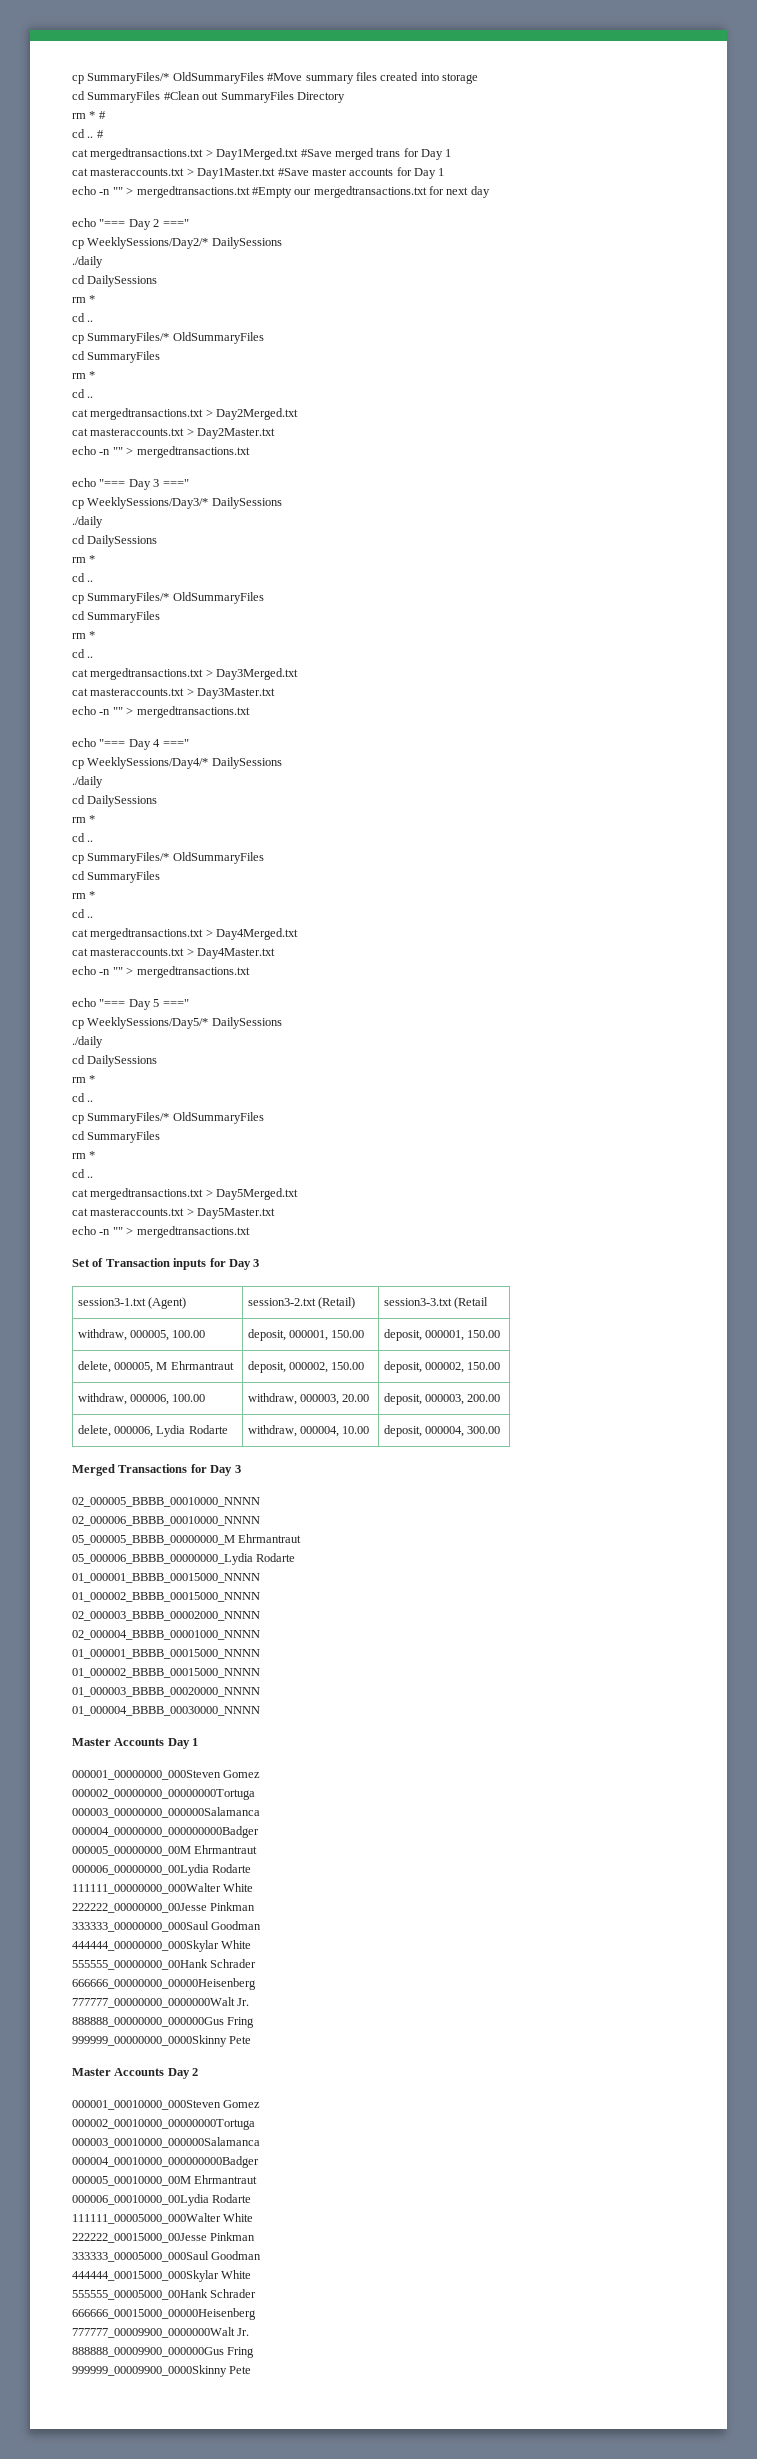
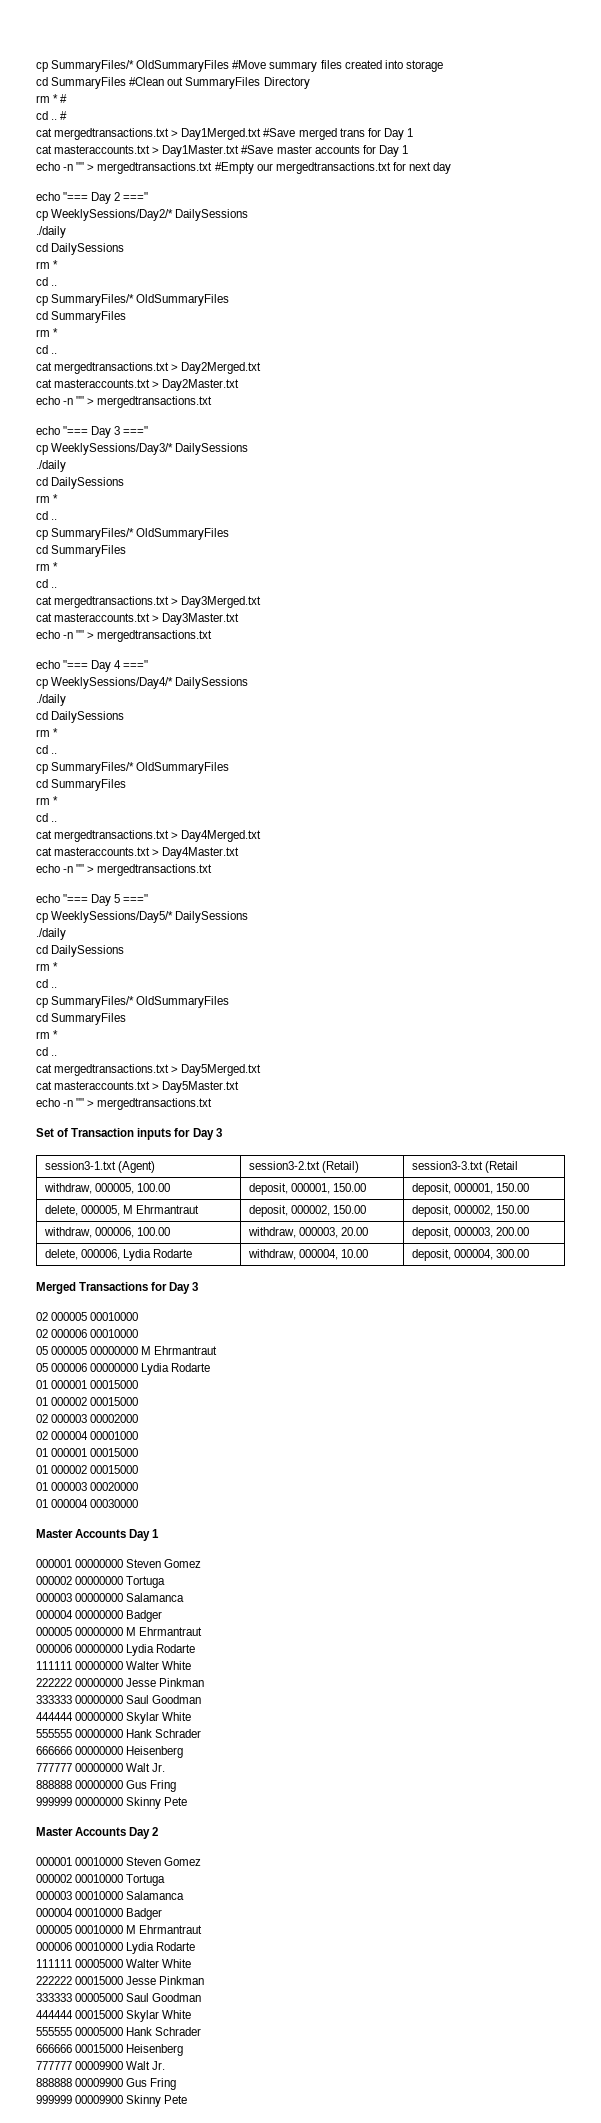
- 02_000005_BBBB_00010000_NNNN
- 02_000006_BBBB_00010000_NNNN
- 05_000005_BBBB_00000000_M Ehrmantraut
- 05_000006_BBBB_00000000_Lydia Rodarte
- 01_000001_BBBB_00015000_NNNN
- 01_000002_BBBB_00015000_NNNN
- 02_000003_BBBB_00002000_NNNN
- 02_000004_BBBB_00001000_NNNN
- 01_000001_BBBB_00015000_NNNN
- 01_000002_BBBB_00015000_NNNN
- 01_000003_BBBB_00020000_NNNN
- 01_000004_BBBB_00030000_NNNN
+ 02 000005 00010000
+ 02 000006 00010000
+ 05 000005 00000000 M Ehrmantraut
+ 05 000006 00000000 Lydia Rodarte
+ 01 000001 00015000
+ 01 000002 00015000
+ 02 000003 00002000
+ 02 000004 00001000
+ 01 000001 00015000
+ 01 000002 00015000
+ 01 000003 00020000
+ 01 000004 00030000
  Master Accounts Day 1
- 000001_00000000_000Steven Gomez
- 000002_00000000_00000000Tortuga
- 000003_00000000_000000Salamanca
- 000004_00000000_000000000Badger
- 000005_00000000_00M Ehrmantraut
- 000006_00000000_00Lydia Rodarte
- 111111_00000000_000Walter White
- 222222_00000000_00Jesse Pinkman
- 333333_00000000_000Saul Goodman
- 444444_00000000_000Skylar White
- 555555_00000000_00Hank Schrader
- 666666_00000000_00000Heisenberg
- 777777_00000000_0000000Walt Jr.
- 888888_00000000_000000Gus Fring
- 999999_00000000_0000Skinny Pete
+ 000001 00000000 Steven Gomez
+ 000002 00000000 Tortuga
+ 000003 00000000 Salamanca
+ 000004 00000000 Badger
+ 000005 00000000 M Ehrmantraut
+ 000006 00000000 Lydia Rodarte
+ 111111 00000000 Walter White
+ 222222 00000000 Jesse Pinkman
+ 333333 00000000 Saul Goodman
+ 444444 00000000 Skylar White
+ 555555 00000000 Hank Schrader
+ 666666 00000000 Heisenberg
+ 777777 00000000 Walt Jr.
+ 888888 00000000 Gus Fring
+ 999999 00000000 Skinny Pete
- 000001_00010000_000Steven Gomez
- 000002_00010000_00000000Tortuga
- 000003_00010000_000000Salamanca
- 000004_00010000_000000000Badger
- 000005_00010000_00M Ehrmantraut
- 000006_00010000_00Lydia Rodarte
- 111111_00005000_000Walter White
- 222222_00015000_00Jesse Pinkman
- 333333_00005000_000Saul Goodman
- 444444_00015000_000Skylar White
- 555555_00005000_00Hank Schrader
- 666666_00015000_00000Heisenberg
- 777777_00009900_0000000Walt Jr.
- 888888_00009900_000000Gus Fring
- 999999_00009900_0000Skinny Pete
+ 000001 00010000 Steven Gomez
+ 000002 00010000 Tortuga
+ 000003 00010000 Salamanca
+ 000004 00010000 Badger
+ 000005 00010000 M Ehrmantraut
+ 000006 00010000 Lydia Rodarte
+ 111111 00005000 Walter White
+ 222222 00015000 Jesse Pinkman
+ 333333 00005000 Saul Goodman
+ 444444 00015000 Skylar White
+ 555555 00005000 Hank Schrader
+ 666666 00015000 Heisenberg
+ 777777 00009900 Walt Jr.
+ 888888 00009900 Gus Fring
+ 999999 00009900 Skinny Pete

